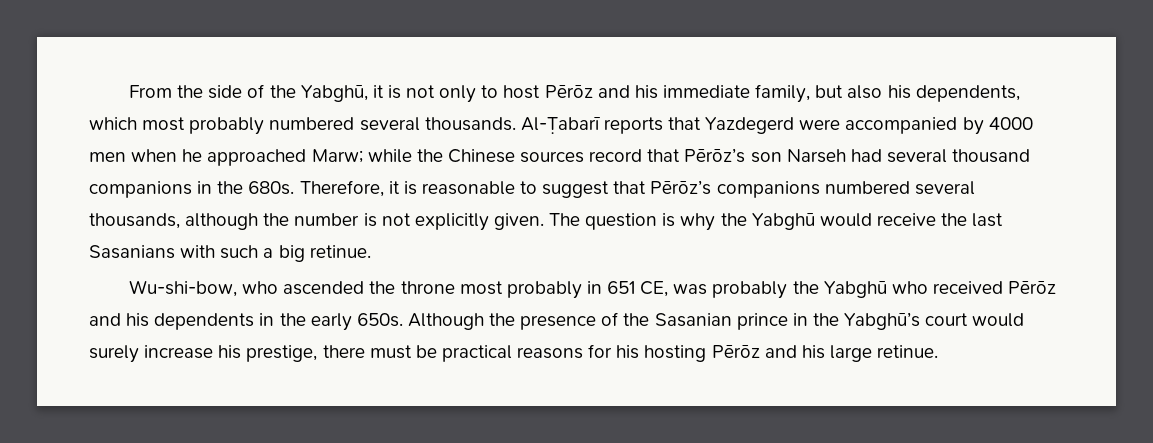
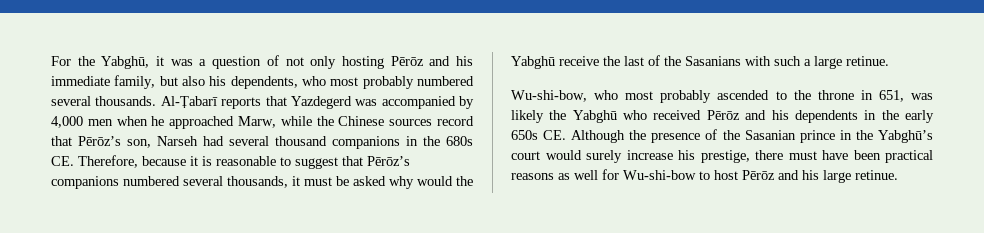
- From the side of the Yabghū, it is not only to host Pērōz and his immediate family, but also his dependents, which most probably numbered several thousands.
+ For the Yabghū, it was a question of not only hosting Pērōz and his immediate family, but also his dependents, who most probably numbered several thousands.
- Al-Ṭabarī reports that Yazdegerd were accompanied by 4000 men when he approached Marw; while the Chinese sources record that Pērōz’s son Narseh had several thousand companions in the 680s. Therefore, it is reasonable to suggest that Pērōz’s companions numbered several thousands, although the number is not explicitly given. The question is why the Yabghū would receive the last Sasanians with such a big retinue.
+ Al-Ṭabarī reports that Yazdegerd was accompanied by 4,000 men when he approached Marw, while the Chinese sources record that Pērōz’s son, Narseh had several thousand companions in the 680s CE. Therefore, because it is reasonable to suggest that Pērōz’s companions numbered several thousands, it must be asked why would the Yabghū receive the last of the Sasanians with such a large retinue.
- Wu-shi-bow, who ascended the throne most probably in 651 CE, was probably the Yabghū who received Pērōz and his dependents in the early 650s. Although the presence of the Sasanian prince in the Yabghū’s court would surely increase his prestige, there must be practical reasons for his hosting Pērōz and his large retinue.
+ Wu-shi-bow, who most probably ascended to the throne in 651, was likely the Yabghū who received Pērōz and his dependents in the early 650s CE. Although the presence of the Sasanian prince in the Yabghū’s court would surely increase his prestige, there must have been practical reasons as well for Wu-shi-bow to host Pērōz and his large retinue.

